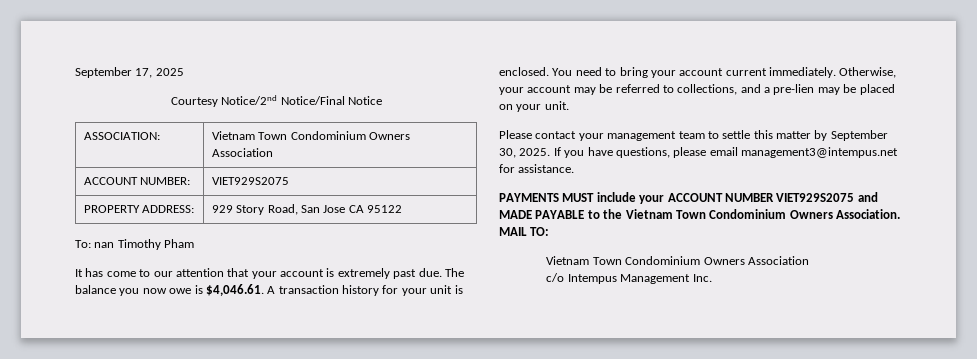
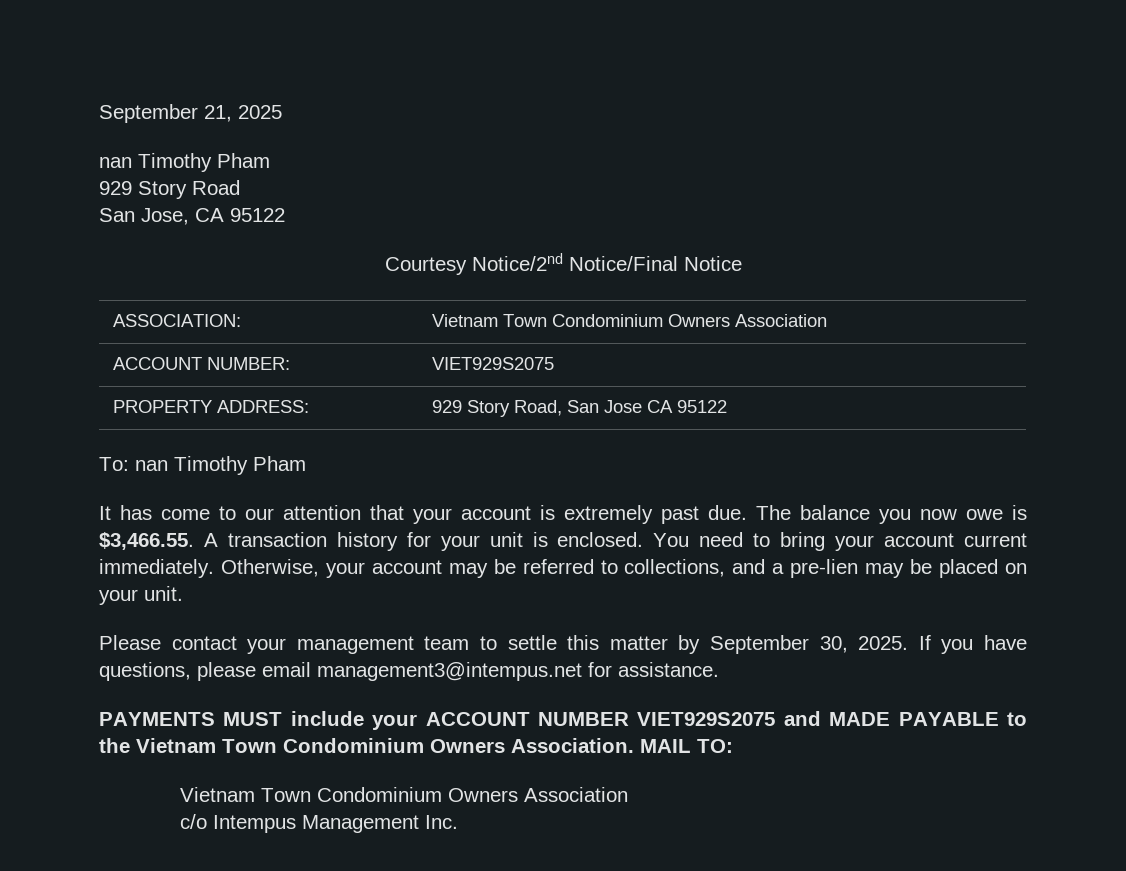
- September 17, 2025
+ September 21, 2025
+ nan Timothy Pham
+ 929 Story Road
+ San Jose, CA 95122
- The balance you now owe is $4,046.61. A transaction history for your unit is enclosed.
+ The balance you now owe is $3,466.55. A transaction history for your unit is enclosed.

